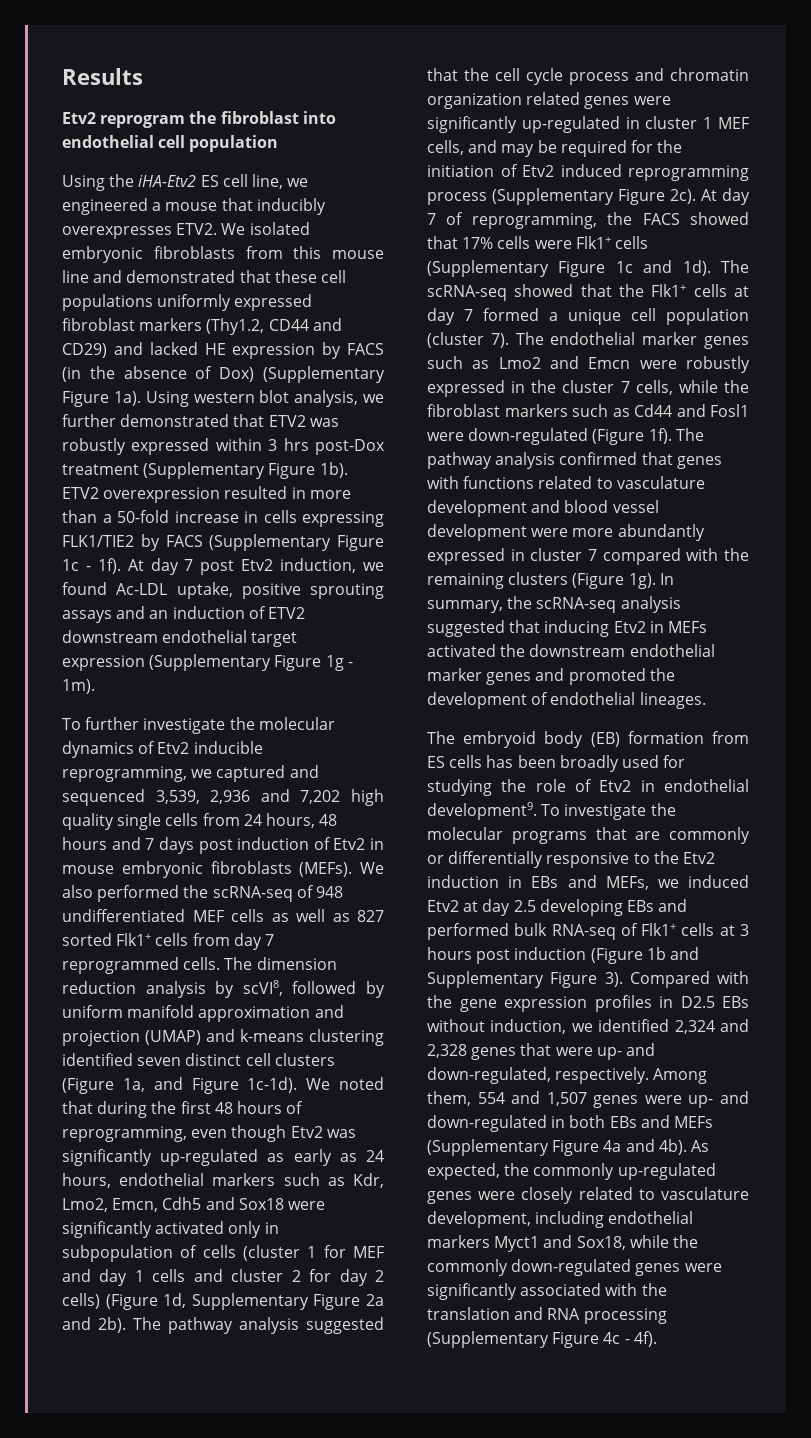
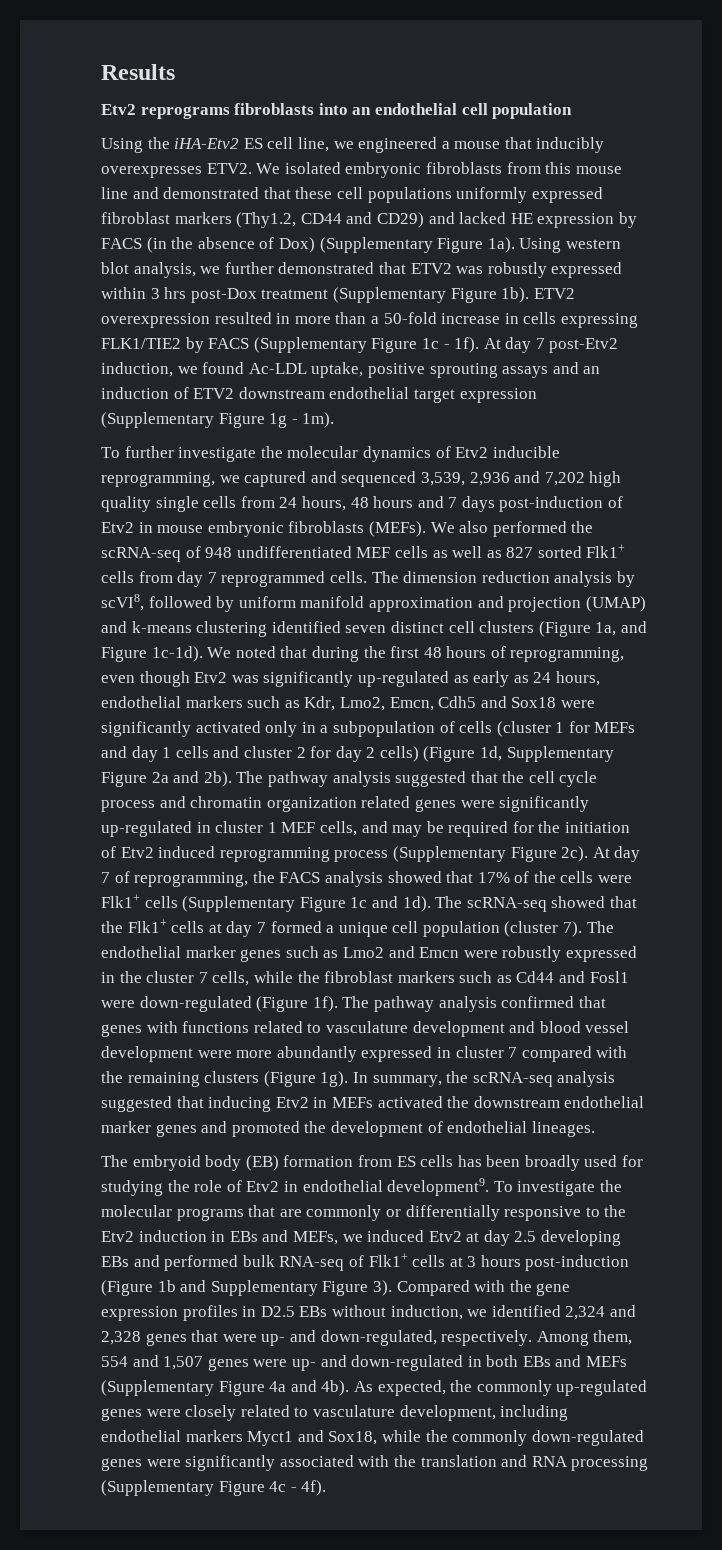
- Etv2 reprogram the fibroblast into endothelial cell population
+ Etv2 reprograms fibroblasts into an endothelial cell population
- At day 7 post Etv2 induction, we found Ac-LDL uptake, positive sprouting assays and an induction of ETV2 downstream endothelial target expression (Supplementary Figure 1g - 1m).
+ At day 7 post-Etv2 induction, we found Ac-LDL uptake, positive sprouting assays and an induction of ETV2 downstream endothelial target expression (Supplementary Figure 1g - 1m).
- To further investigate the molecular dynamics of Etv2 inducible reprogramming, we captured and sequenced 3,539, 2,936 and 7,202 high quality single cells from 24 hours, 48 hours and 7 days post induction of Etv2 in mouse embryonic fibroblasts (MEFs).
+ To further investigate the molecular dynamics of Etv2 inducible reprogramming, we captured and sequenced 3,539, 2,936 and 7,202 high quality single cells from 24 hours, 48 hours and 7 days post-induction of Etv2 in mouse embryonic fibroblasts (MEFs).
- We noted that during the first 48 hours of reprogramming, even though Etv2 was significantly up-regulated as early as 24 hours, endothelial markers such as Kdr, Lmo2, Emcn, Cdh5 and Sox18 were significantly activated only in subpopulation of cells (cluster 1 for MEF and day 1 cells and cluster 2 for day 2 cells) (Figure 1d, Supplementary Figure 2a and 2b).
+ We noted that during the first 48 hours of reprogramming, even though Etv2 was significantly up-regulated as early as 24 hours, endothelial markers such as Kdr, Lmo2, Emcn, Cdh5 and Sox18 were significantly activated only in a subpopulation of cells (cluster 1 for MEFs and day 1 cells and cluster 2 for day 2 cells) (Figure 1d, Supplementary Figure 2a and 2b).
- At day 7 of reprogramming, the FACS showed that 17% cells were Flk1+ cells (Supplementary Figure 1c and 1d).
+ At day 7 of reprogramming, the FACS analysis showed that 17% of the cells were Flk1+ cells (Supplementary Figure 1c and 1d).
- To investigate the molecular programs that are commonly or differentially responsive to the Etv2 induction in EBs and MEFs, we induced Etv2 at day 2.5 developing EBs and performed bulk RNA-seq of Flk1+ cells at 3 hours post induction (Figure 1b and Supplementary Figure 3).
+ To investigate the molecular programs that are commonly or differentially responsive to the Etv2 induction in EBs and MEFs, we induced Etv2 at day 2.5 developing EBs and performed bulk RNA-seq of Flk1+ cells at 3 hours post-induction (Figure 1b and Supplementary Figure 3).

